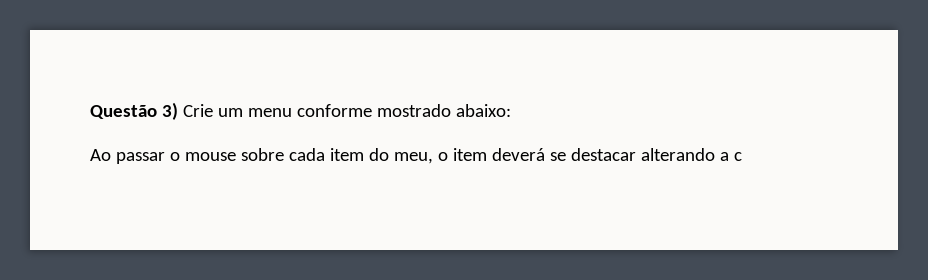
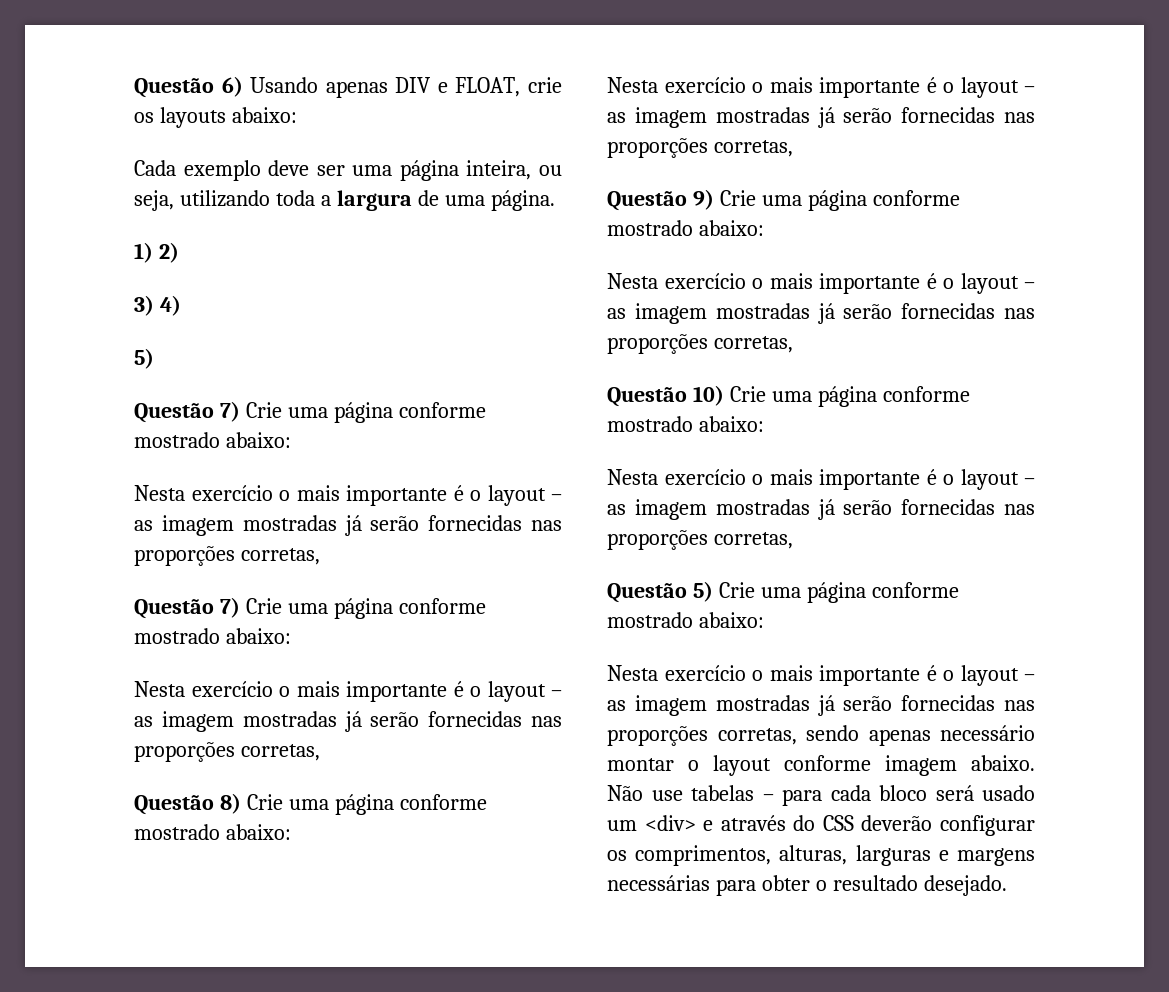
- Questão 3) Crie um menu conforme mostrado abaixo:
- Ao passar o mouse sobre cada item do meu, o item deverá se destacar alterando a c
+ Questão 6) Usando apenas DIV e FLOAT, crie os layouts abaixo:
+ Cada exemplo deve ser uma página inteira, ou seja, utilizando toda a largura de uma página.
+ 1) 2)
+ 3) 4)
+ 5)
+ Questão 7) Crie uma página conforme mostrado abaixo:
+ Nesta exercício o mais importante é o layout – as imagem mostradas já serão fornecidas nas proporções corretas,
+ Questão 7) Crie uma página conforme mostrado abaixo:
+ Nesta exercício o mais importante é o layout – as imagem mostradas já serão fornecidas nas proporções corretas,
+ Questão 8) Crie uma página conforme mostrado abaixo:
+ Nesta exercício o mais importante é o layout – as imagem mostradas já serão fornecidas nas proporções corretas,
+ Questão 9) Crie uma página conforme mostrado abaixo:
+ Nesta exercício o mais importante é o layout – as imagem mostradas já serão fornecidas nas proporções corretas,
+ Questão 10) Crie uma página conforme mostrado abaixo:
+ Nesta exercício o mais importante é o layout – as imagem mostradas já serão fornecidas nas proporções corretas,
+ Questão 5) Crie uma página conforme mostrado abaixo:
+ Nesta exercício o mais importante é o layout – as imagem mostradas já serão fornecidas nas proporções corretas, sendo apenas necessário montar o layout conforme imagem abaixo. Não use tabelas – para cada bloco será usado um <div> e através do CSS deverão configurar os comprimentos, alturas, larguras e margens necessárias para obter o resultado desejado.

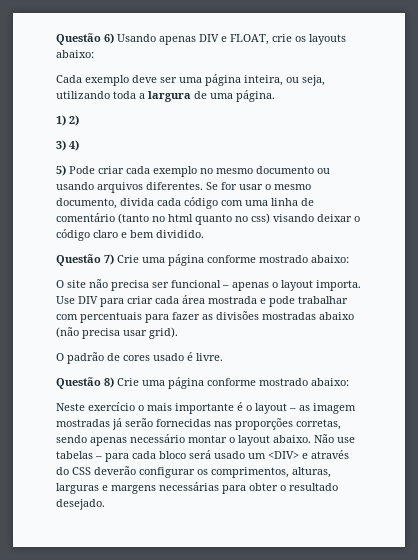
  3) 4)
- 5)
+ 5) Pode criar cada exemplo no mesmo documento ou usando arquivos diferentes. Se for usar o mesmo documento, divida cada código com uma linha de comentário (tanto no html quanto no css) visando deixar o código claro e bem dividido.
  Questão 7) Crie uma página conforme mostrado abaixo:
- Nesta exercício o mais importante é o layout – as imagem mostradas já serão fornecidas nas proporções corretas,
- Questão 7) Crie uma página conforme mostrado abaixo:
- Nesta exercício o mais importante é o layout – as imagem mostradas já serão fornecidas nas proporções corretas,
+ O site não precisa ser funcional – apenas o layout importa. Use DIV para criar cada área mostrada e pode trabalhar com percentuais para fazer as divisões mostradas abaixo (não precisa usar grid).
+ O padrão de cores usado é livre.
  Questão 8) Crie uma página conforme mostrado abaixo:
- Nesta exercício o mais importante é o layout – as imagem mostradas já serão fornecidas nas proporções corretas,
- Questão 9) Crie uma página conforme mostrado abaixo:
- Nesta exercício o mais importante é o layout – as imagem mostradas já serão fornecidas nas proporções corretas,
- Questão 10) Crie uma página conforme mostrado abaixo:
- Nesta exercício o mais importante é o layout – as imagem mostradas já serão fornecidas nas proporções corretas,
- Questão 5) Crie uma página conforme mostrado abaixo:
- Nesta exercício o mais importante é o layout – as imagem mostradas já serão fornecidas nas proporções corretas, sendo apenas necessário montar o layout conforme imagem abaixo.
+ Neste exercício o mais importante é o layout – as imagem mostradas já serão fornecidas nas proporções corretas, sendo apenas necessário montar o layout abaixo.
- Não use tabelas – para cada bloco será usado um <div> e através do CSS deverão configurar os comprimentos, alturas, larguras e margens necessárias para obter o resultado desejado.
+ Não use tabelas – para cada bloco será usado um <DIV> e através do CSS deverão configurar os comprimentos, alturas, larguras e margens necessárias para obter o resultado desejado.

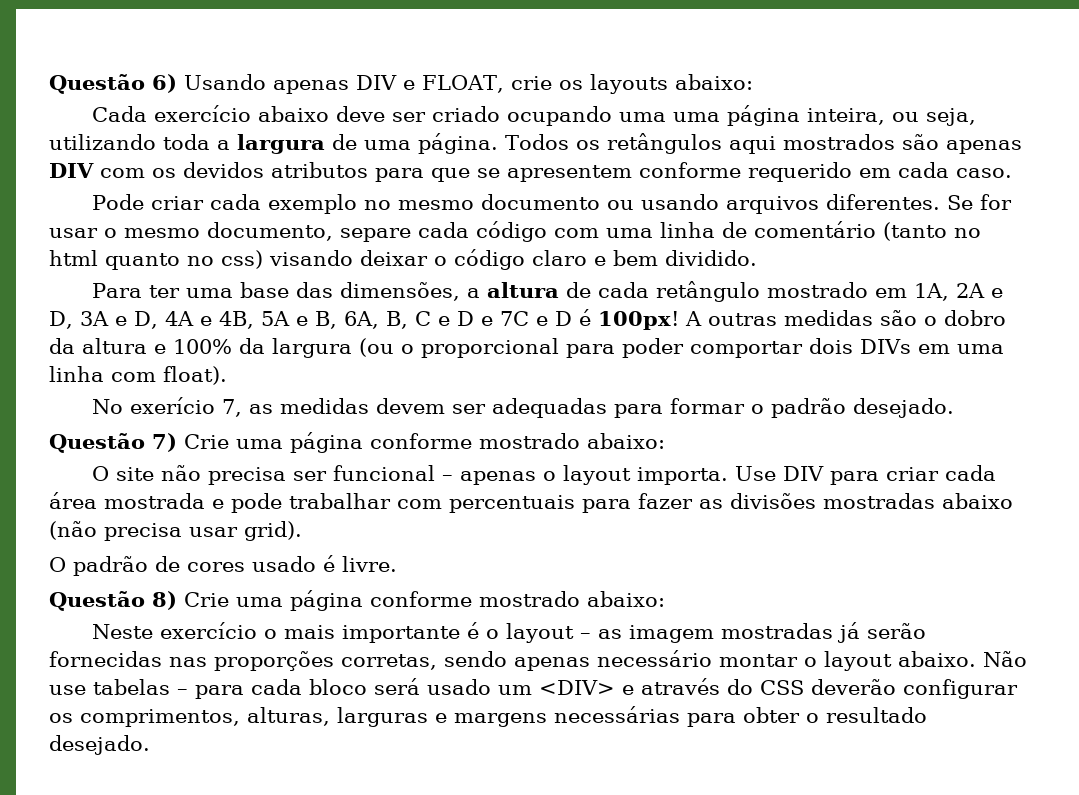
- Cada exemplo deve ser uma página inteira, ou seja, utilizando toda a largura de uma página.
- 1) 2)
- 3) 4)
- 5) Pode criar cada exemplo no mesmo documento ou usando arquivos diferentes.
+ Cada exercício abaixo deve ser criado ocupando uma uma página inteira, ou seja, utilizando toda a largura de uma página. Todos os retângulos aqui mostrados são apenas DIV com os devidos atributos para que se apresentem conforme requerido em cada caso.
+ Pode criar cada exemplo no mesmo documento ou usando arquivos diferentes.
- Se for usar o mesmo documento, divida cada código com uma linha de comentário (tanto no html quanto no css) visando deixar o código claro e bem dividido.
+ Se for usar o mesmo documento, separe cada código com uma linha de comentário (tanto no html quanto no css) visando deixar o código claro e bem dividido.
+ Para ter uma base das dimensões, a altura de cada retângulo mostrado em 1A, 2A e D, 3A e D, 4A e 4B, 5A e B, 6A, B, C e D e 7C e D é 100px! A outras medidas são o dobro da altura e 100% da largura (ou o proporcional para poder comportar dois DIVs em uma linha com float).
+ No exerício 7, as medidas devem ser adequadas para formar o padrão desejado.

